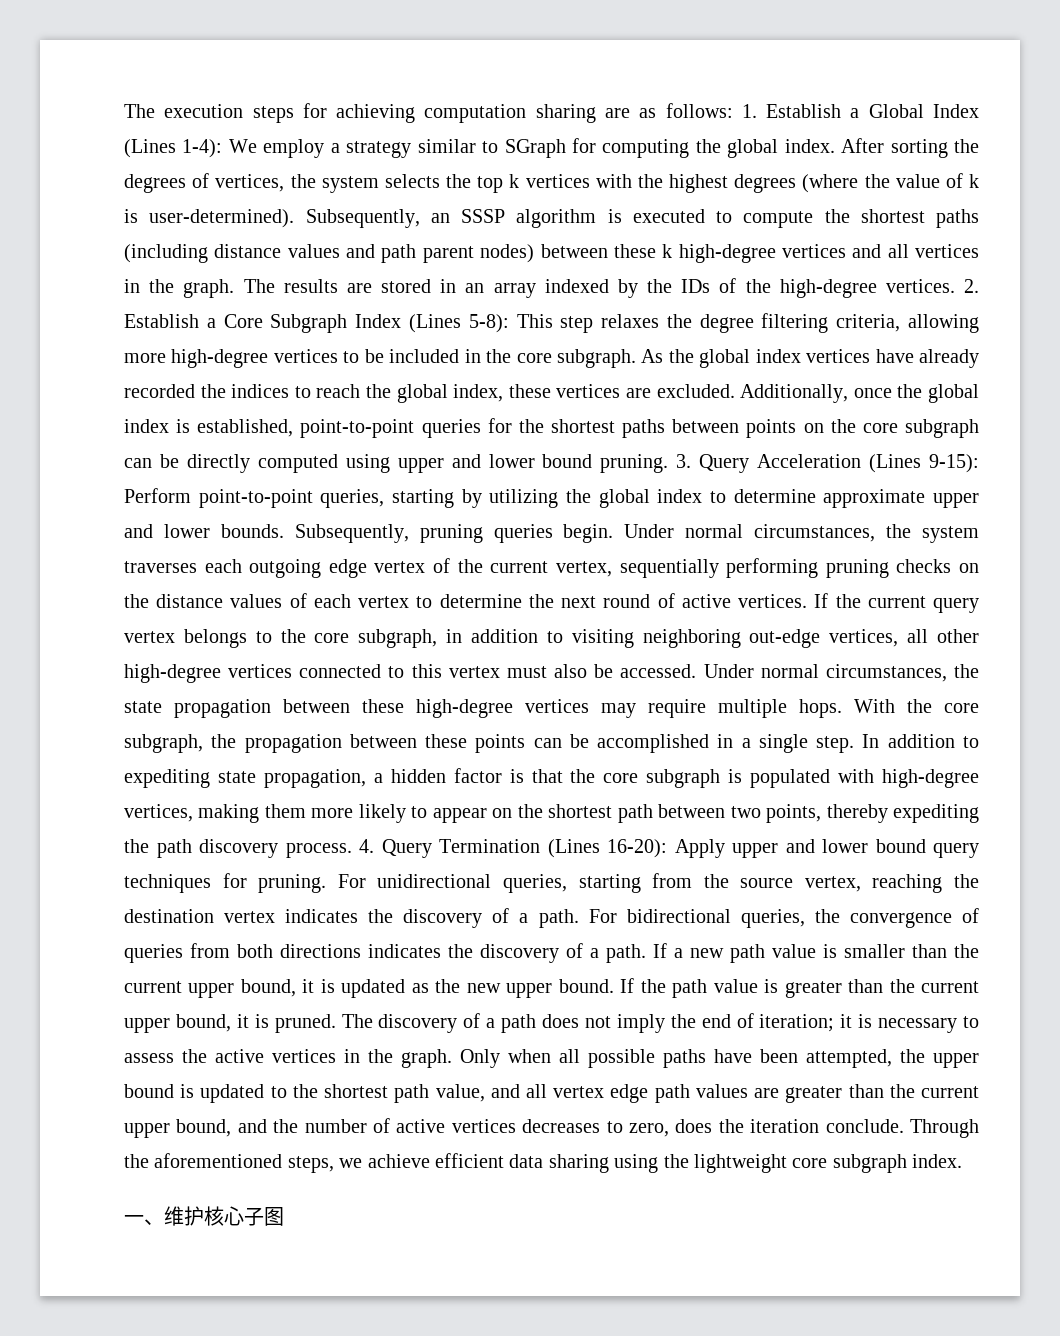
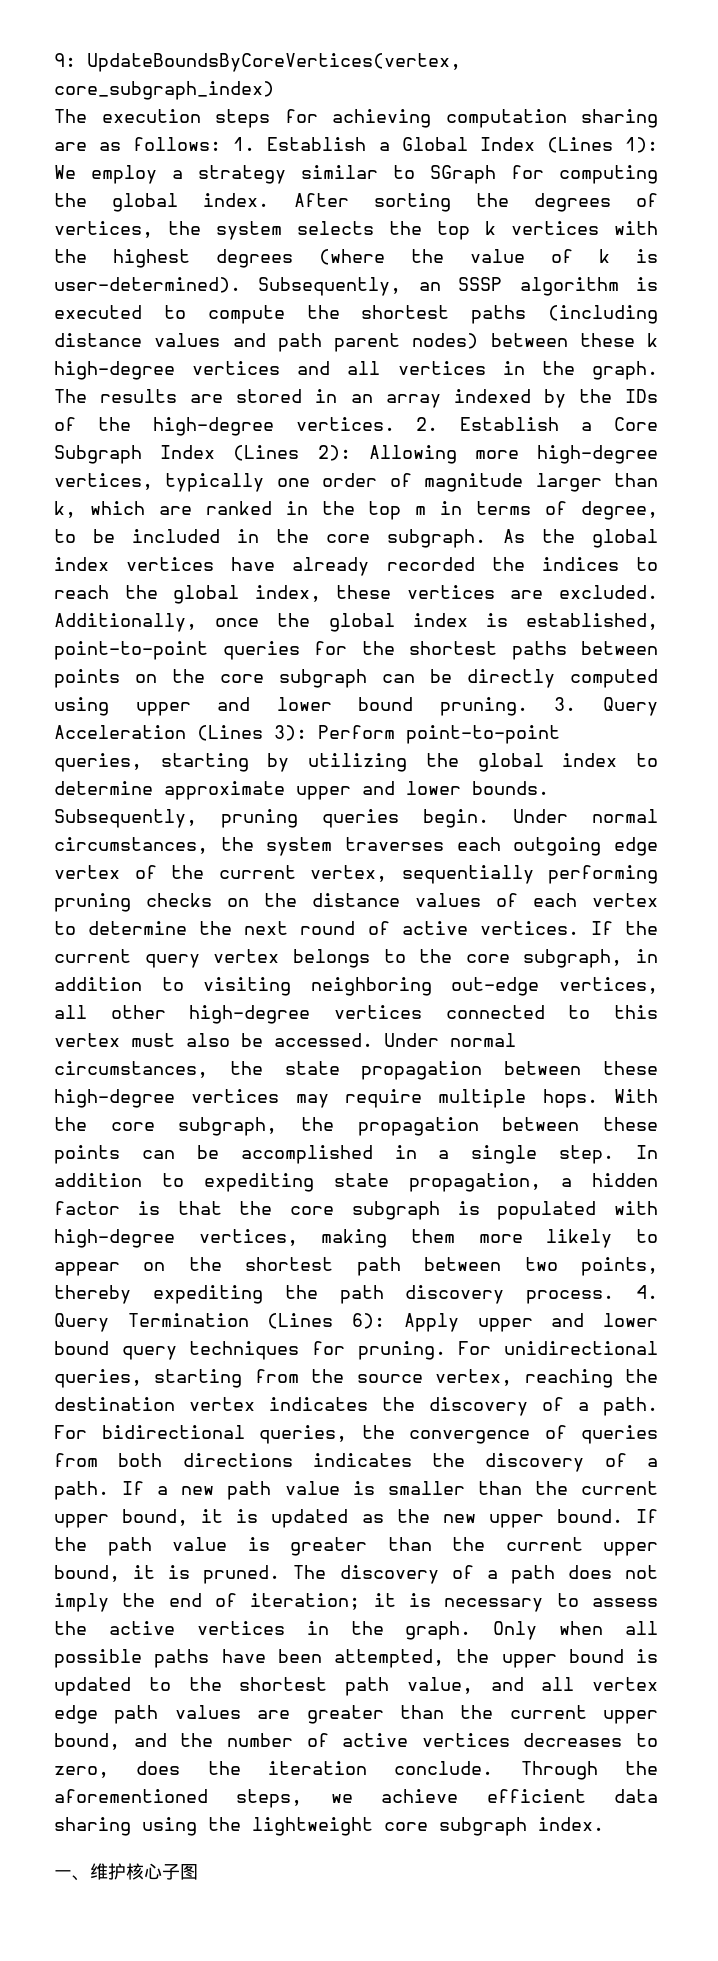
+ 9: UpdateBoundsByCoreVertices(vertex, core_subgraph_index)
- The execution steps for achieving computation sharing are as follows: 1. Establish a Global Index (Lines 1-4): We employ a strategy similar to SGraph for computing the global index.
+ The execution steps for achieving computation sharing are as follows: 1. Establish a Global Index (Lines 1): We employ a strategy similar to SGraph for computing the global index.
- 2. Establish a Core Subgraph Index (Lines 5-8): This step relaxes the degree filtering criteria, allowing more high-degree vertices to be included in the core subgraph.
+ 2. Establish a Core Subgraph Index (Lines 2): Allowing more high-degree vertices, typically one order of magnitude larger than k, which are ranked in the top m in terms of degree, to be included in the core subgraph.
- 3. Query Acceleration (Lines 9-15): Perform point-to-point queries, starting by utilizing the global index to determine approximate upper and lower bounds.
+ 3. Query Acceleration (Lines 3): Perform point-to-point queries, starting by utilizing the global index to determine approximate upper and lower bounds.
- 4. Query Termination (Lines 16-20): Apply upper and lower bound query techniques for pruning.
+ 4. Query Termination (Lines 6): Apply upper and lower bound query techniques for pruning.

